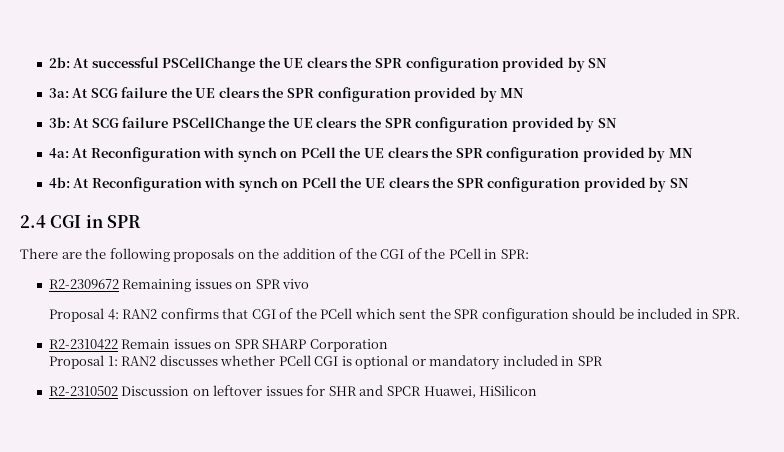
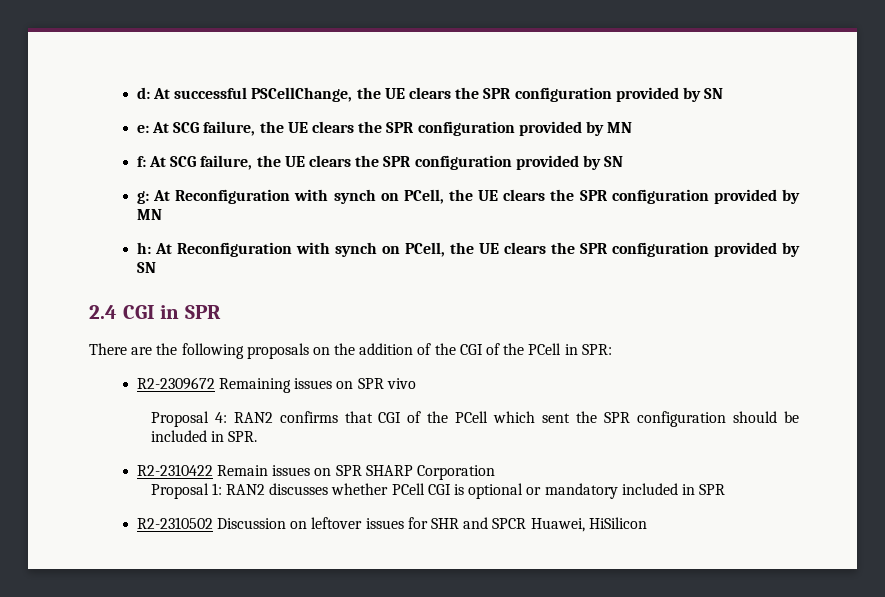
- 2b: At successful PSCellChange the UE clears the SPR configuration provided by SN
- 3a: At SCG failure the UE clears the SPR configuration provided by MN
- 3b: At SCG failure PSCellChange the UE clears the SPR configuration provided by SN
- 4a: At Reconfiguration with synch on PCell the UE clears the SPR configuration provided by MN
- 4b: At Reconfiguration with synch on PCell the UE clears the SPR configuration provided by SN
+ d: At successful PSCellChange, the UE clears the SPR configuration provided by SN
+ e: At SCG failure, the UE clears the SPR configuration provided by MN
+ f: At SCG failure, the UE clears the SPR configuration provided by SN
+ g: At Reconfiguration with synch on PCell, the UE clears the SPR configuration provided by MN
+ h: At Reconfiguration with synch on PCell, the UE clears the SPR configuration provided by SN

